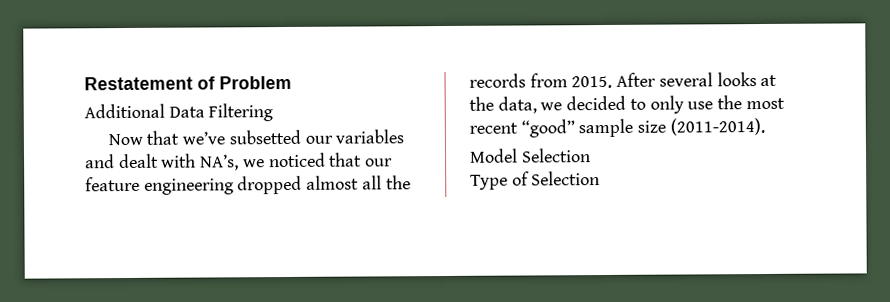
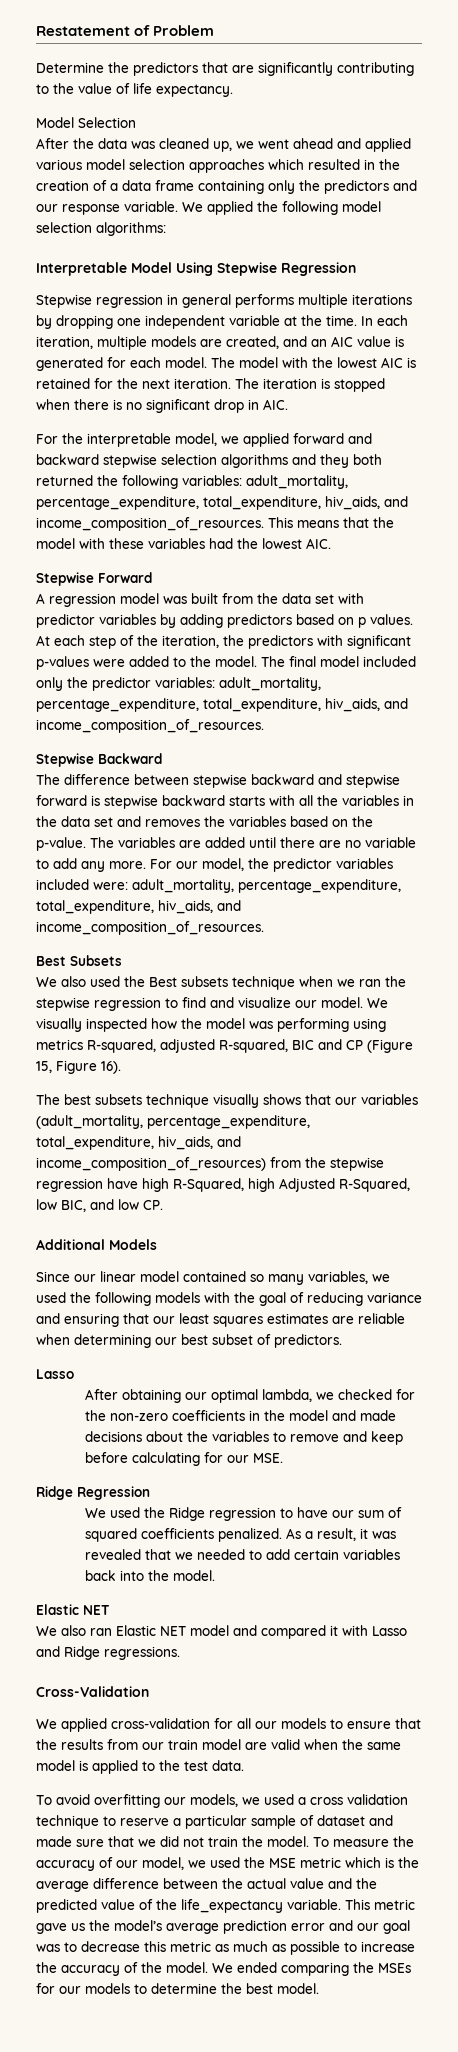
- Additional Data Filtering
- Now that we’ve subsetted our variables and dealt with NA’s, we noticed that our feature engineering dropped almost all the records from 2015. After several looks at the data, we decided to only use the most recent “good” sample size (2011-2014).
+ Determine the predictors that are significantly contributing to the value of life expectancy.
  Model Selection
- Type of Selection
+ After the data was cleaned up, we went ahead and applied various model selection approaches which resulted in the creation of a data frame containing only the predictors and our response variable. We applied the following model selection algorithms:
+ Interpretable Model Using Stepwise Regression
+ Stepwise regression in general performs multiple iterations by dropping one independent variable at the time. In each iteration, multiple models are created, and an AIC value is generated for each model. The model with the lowest AIC is retained for the next iteration. The iteration is stopped when there is no significant drop in AIC.
+ For the interpretable model, we applied forward and backward stepwise selection algorithms and they both returned the following variables: adult_mortality, percentage_expenditure, total_expenditure, hiv_aids, and income_composition_of_resources. This means that the model with these variables had the lowest AIC.
+ Stepwise Forward
+ A regression model was built from the data set with predictor variables by adding predictors based on p values. At each step of the iteration, the predictors with significant p-values were added to the model. The final model included only the predictor variables: adult_mortality, percentage_expenditure, total_expenditure, hiv_aids, and income_composition_of_resources.
+ Stepwise Backward
+ The difference between stepwise backward and stepwise forward is stepwise backward starts with all the variables in the data set and removes the variables based on the p-value. The variables are added until there are no variable to add any more. For our model, the predictor variables included were: adult_mortality, percentage_expenditure, total_expenditure, hiv_aids, and income_composition_of_resources.
+ Best Subsets
+ We also used the Best subsets technique when we ran the stepwise regression to find and visualize our model. We visually inspected how the model was performing using metrics R-squared, adjusted R-squared, BIC and CP (Figure 15, Figure 16).
+ The best subsets technique visually shows that our variables (adult_mortality, percentage_expenditure, total_expenditure, hiv_aids, and income_composition_of_resources) from the stepwise regression have high R-Squared, high Adjusted R-Squared, low BIC, and low CP.
+ Additional Models
+ Since our linear model contained so many variables, we used the following models with the goal of reducing variance and ensuring that our least squares estimates are reliable when determining our best subset of predictors.
+ Lasso
+ After obtaining our optimal lambda, we checked for the non-zero coefficients in the model and made decisions about the variables to remove and keep before calculating for our MSE.
+ Ridge Regression
+ We used the Ridge regression to have our sum of squared coefficients penalized. As a result, it was revealed that we needed to add certain variables back into the model.
+ Elastic NET
+ We also ran Elastic NET model and compared it with Lasso and Ridge regressions.
+ Cross-Validation
+ We applied cross-validation for all our models to ensure that the results from our train model are valid when the same model is applied to the test data.
+ To avoid overfitting our models, we used a cross validation technique to reserve a particular sample of dataset and made sure that we did not train the model. To measure the accuracy of our model, we used the MSE metric which is the average difference between the actual value and the predicted value of the life_expectancy variable. This metric gave us the model’s average prediction error and our goal was to decrease this metric as much as possible to increase the accuracy of the model. We ended comparing the MSEs for our models to determine the best model.

